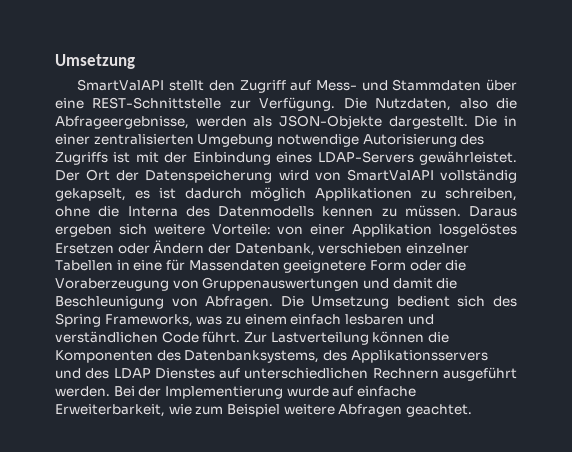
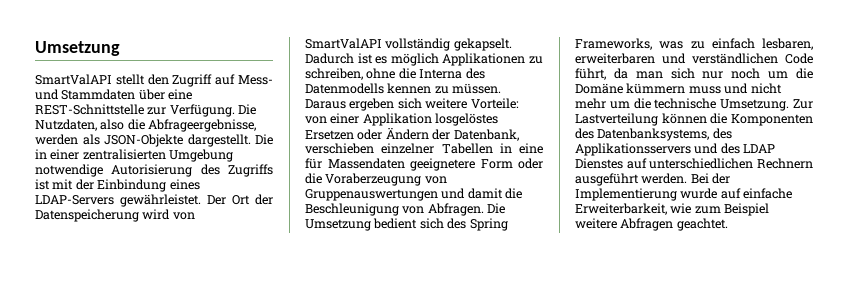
- Der Ort der Datenspeicherung wird von SmartValAPI vollständig gekapselt, es ist dadurch möglich Applikationen zu schreiben, ohne die Interna des Datenmodells kennen zu müssen.
+ Der Ort der Datenspeicherung wird von SmartValAPI vollständig gekapselt. Dadurch ist es möglich Applikationen zu schreiben, ohne die Interna des Datenmodells kennen zu müssen.
- Die Umsetzung bedient sich des Spring Frameworks, was zu einem einfach lesbaren und verständlichen Code führt.
+ Die Umsetzung bedient sich des Spring Frameworks, was zu einfach lesbaren, erweiterbaren und verständlichen Code führt, da man sich nur noch um die Domäne kümmern muss und nicht mehr um die technische Umsetzung.

